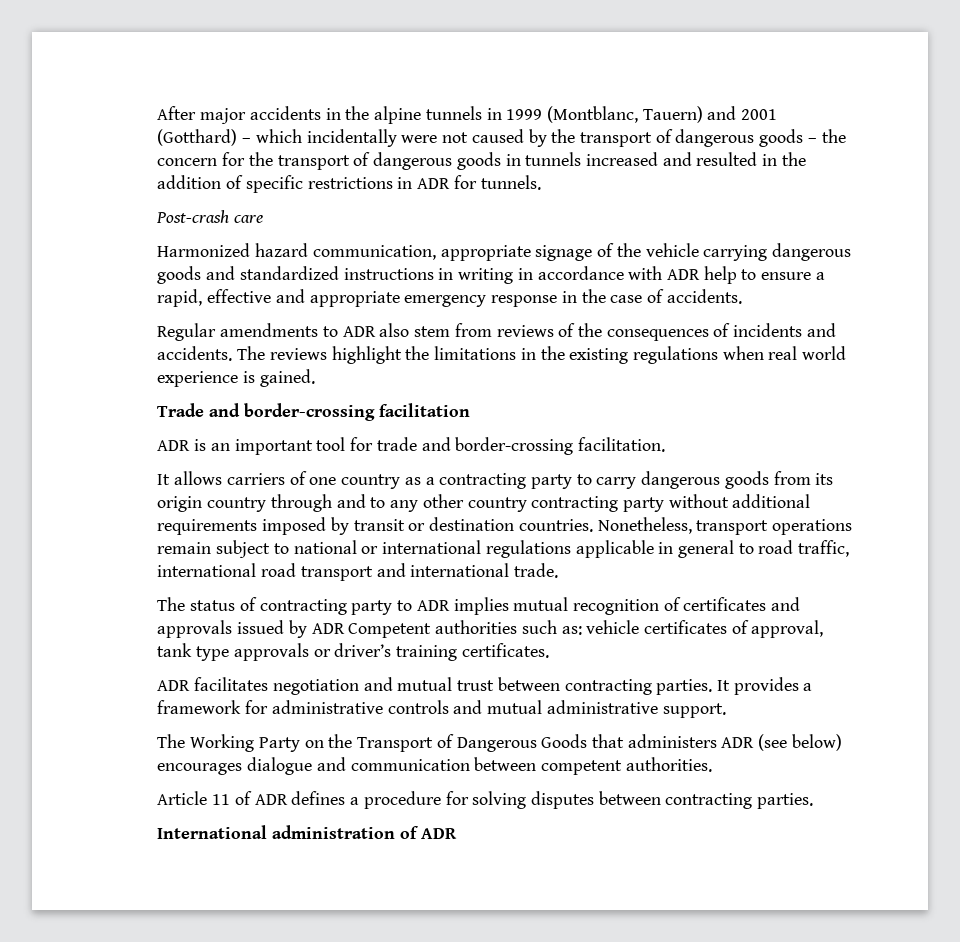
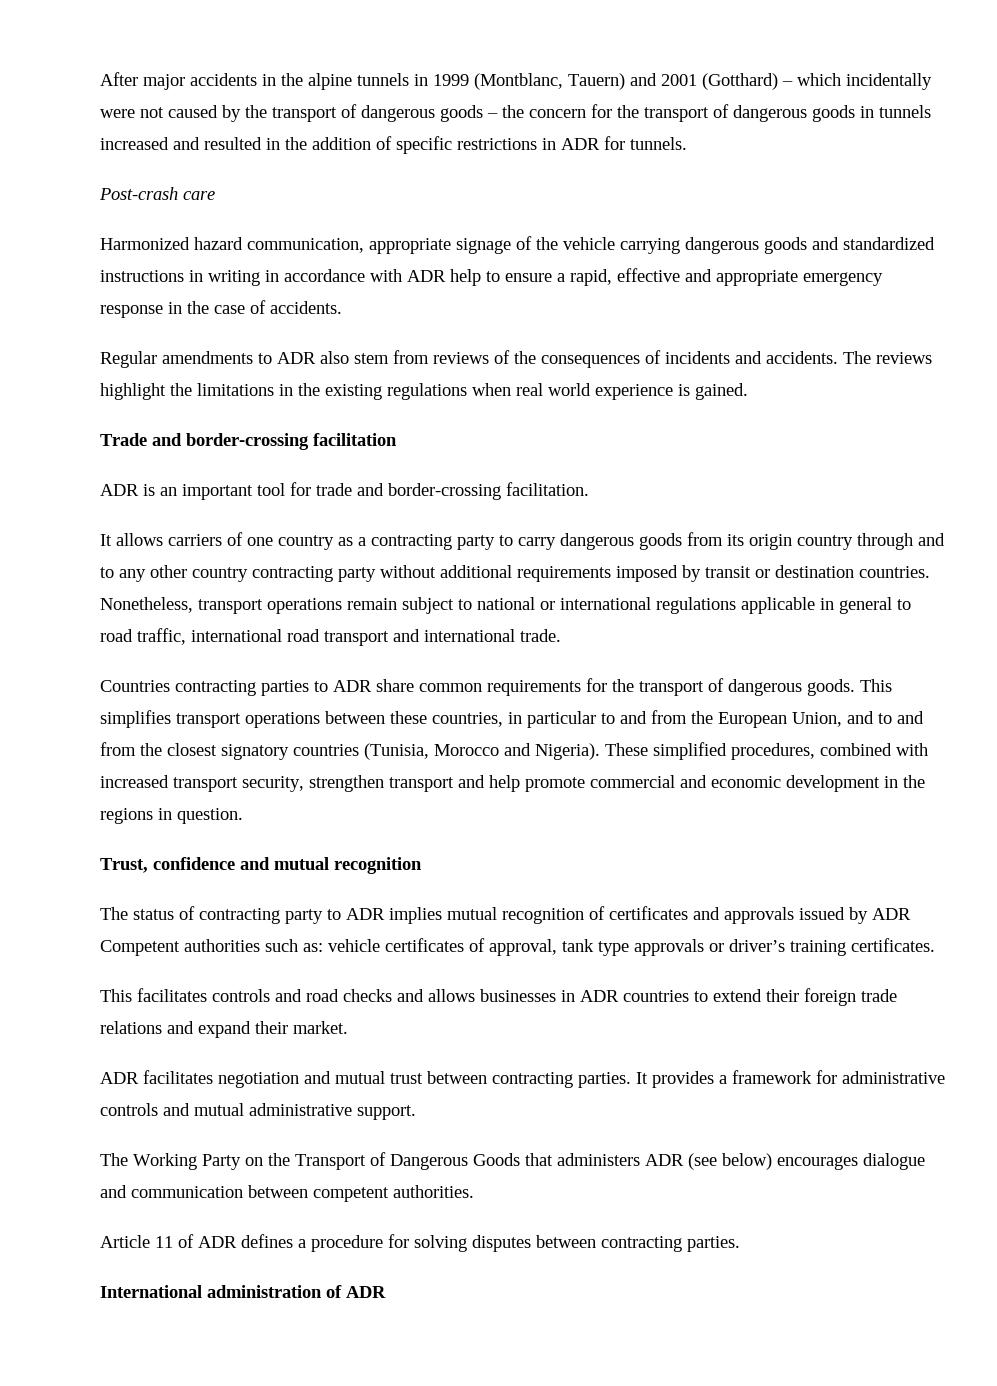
+ Countries contracting parties to ADR share common requirements for the transport of dangerous goods. This simplifies transport operations between these countries, in particular to and from the European Union, and to and from the closest signatory countries (Tunisia, Morocco and Nigeria). These simplified procedures, combined with increased transport security, strengthen transport and help promote commercial and economic development in the regions in question.
+ Trust, confidence and mutual recognition
+ This facilitates controls and road checks and allows businesses in ADR countries to extend their foreign trade relations and expand their market.

